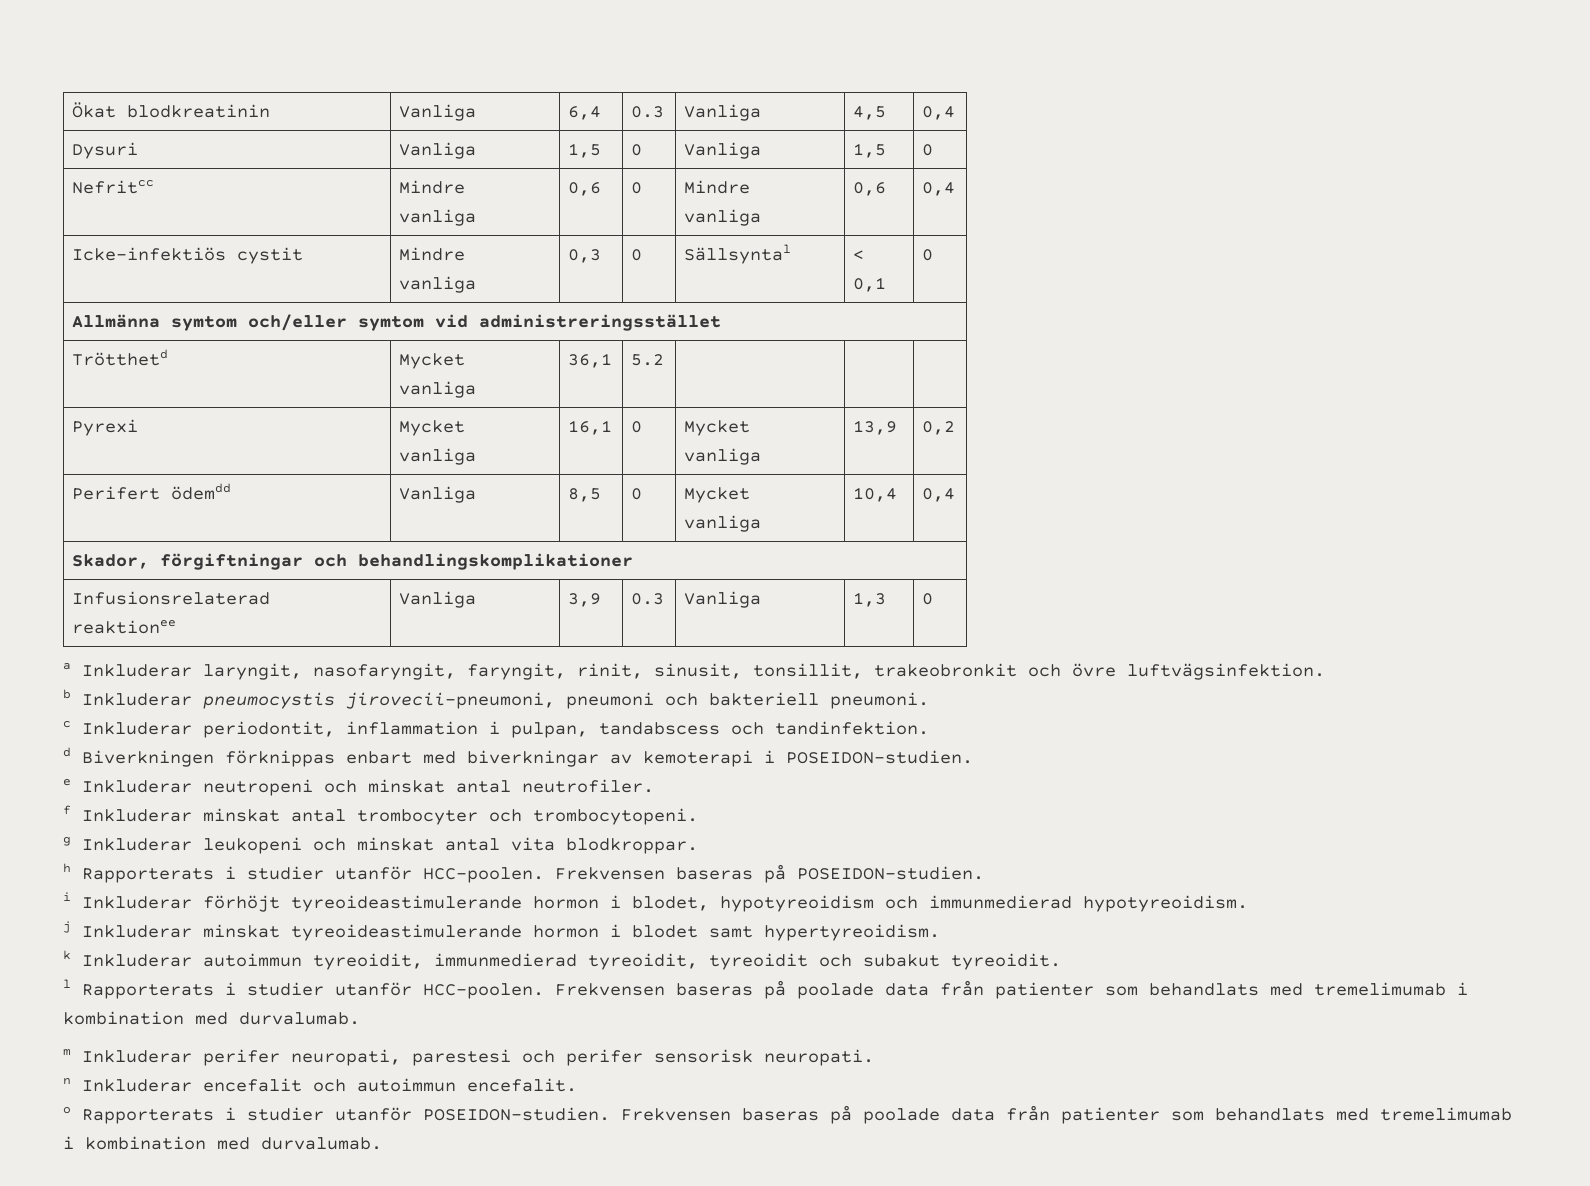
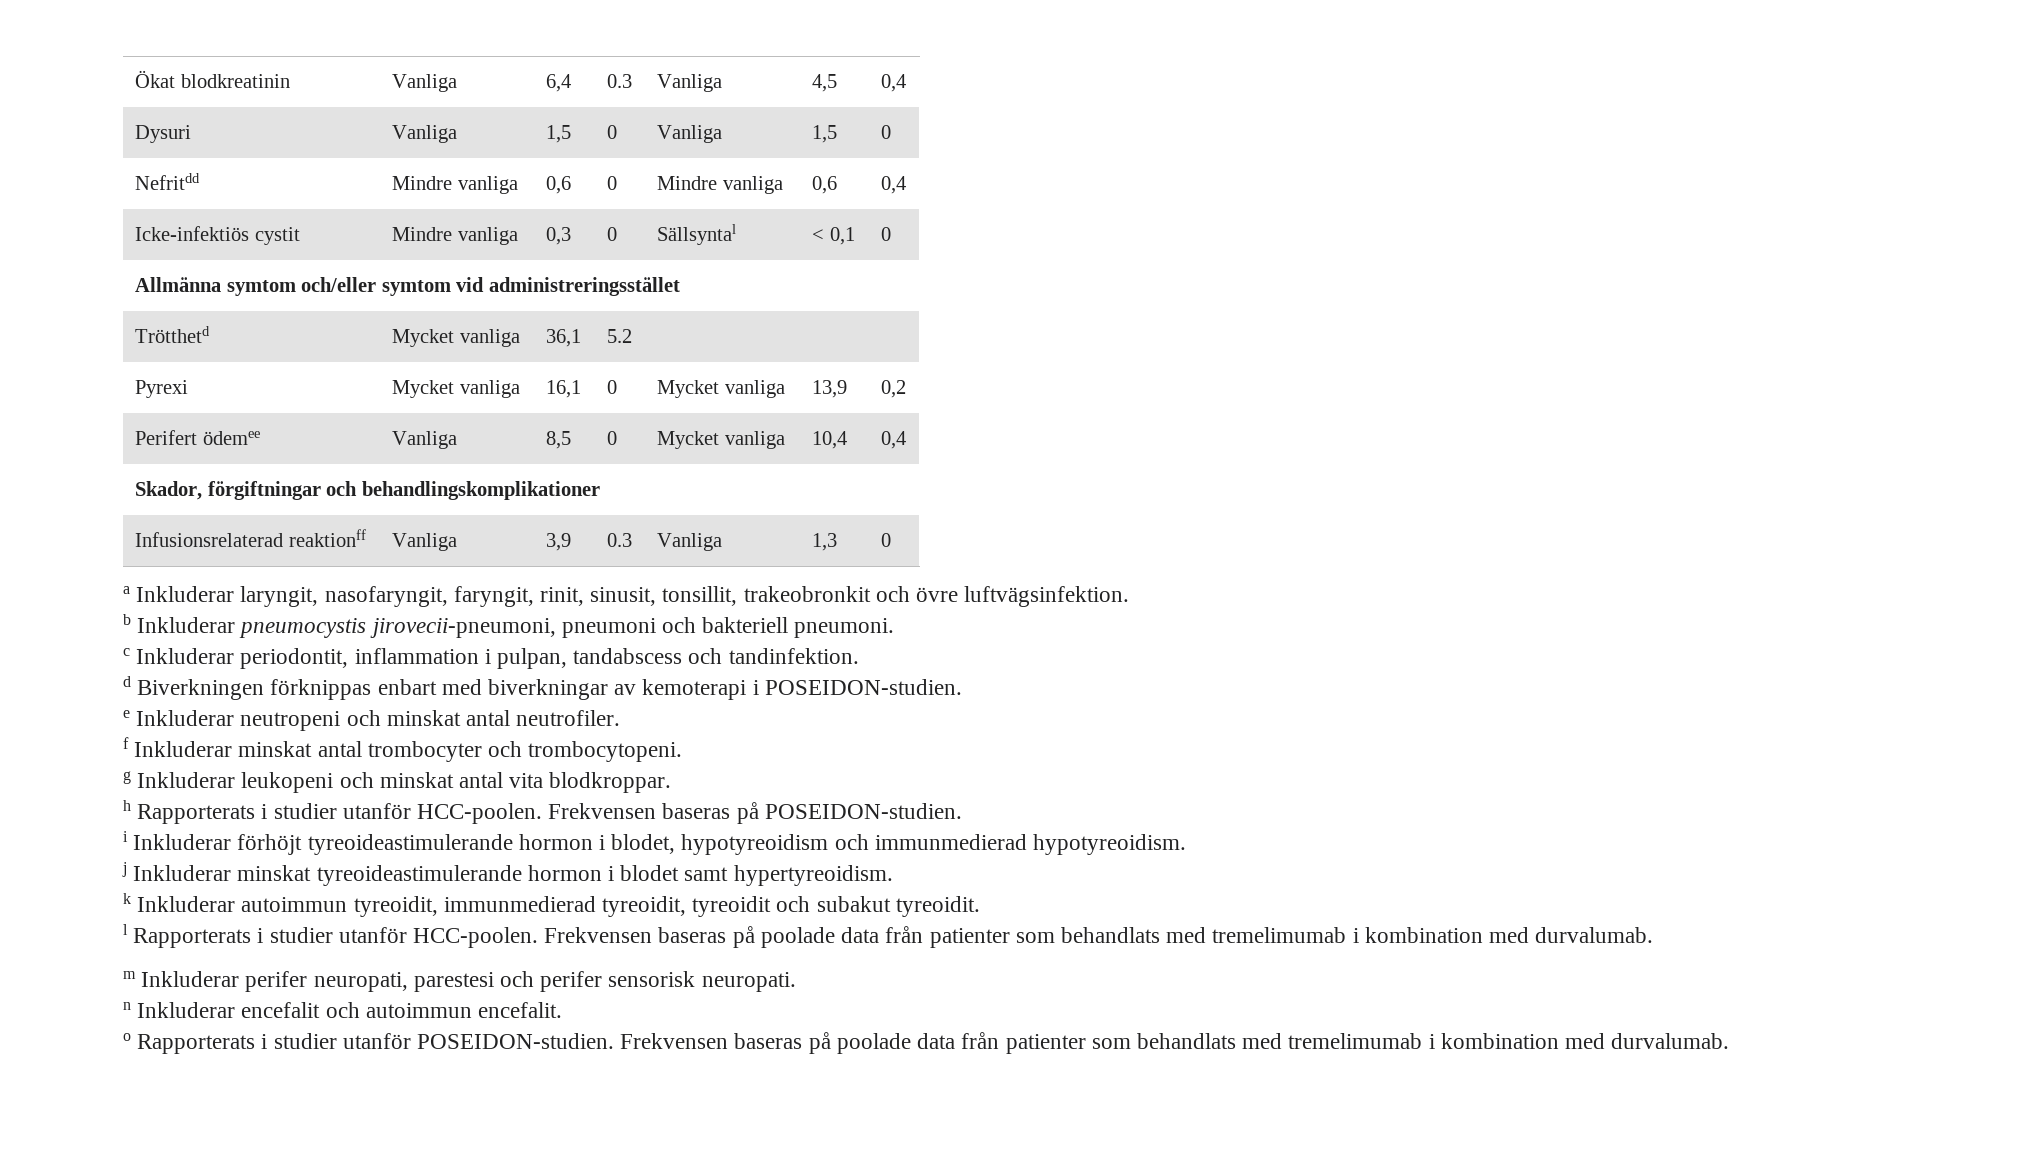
- Nefritcc | Mindre vanliga | 0,6 | 0 | Mindre vanliga | 0,6 | 0,4
+ Nefritdd | Mindre vanliga | 0,6 | 0 | Mindre vanliga | 0,6 | 0,4
- Perifert ödemdd | Vanliga | 8,5 | 0 | Mycket vanliga | 10,4 | 0,4
+ Perifert ödemee | Vanliga | 8,5 | 0 | Mycket vanliga | 10,4 | 0,4
- Infusionsrelaterad reaktionee | Vanliga | 3,9 | 0.3 | Vanliga | 1,3 | 0
+ Infusionsrelaterad reaktionff | Vanliga | 3,9 | 0.3 | Vanliga | 1,3 | 0

